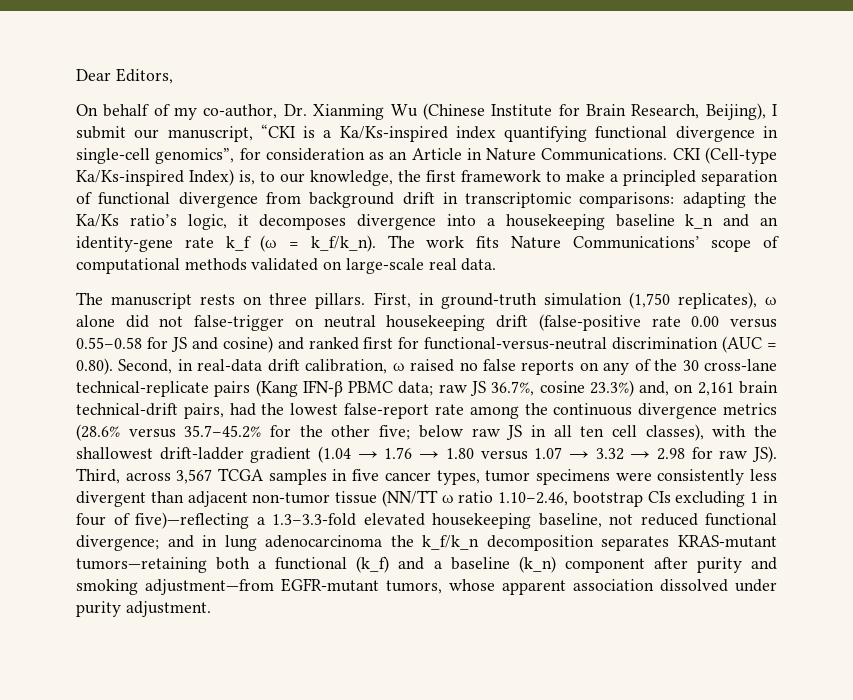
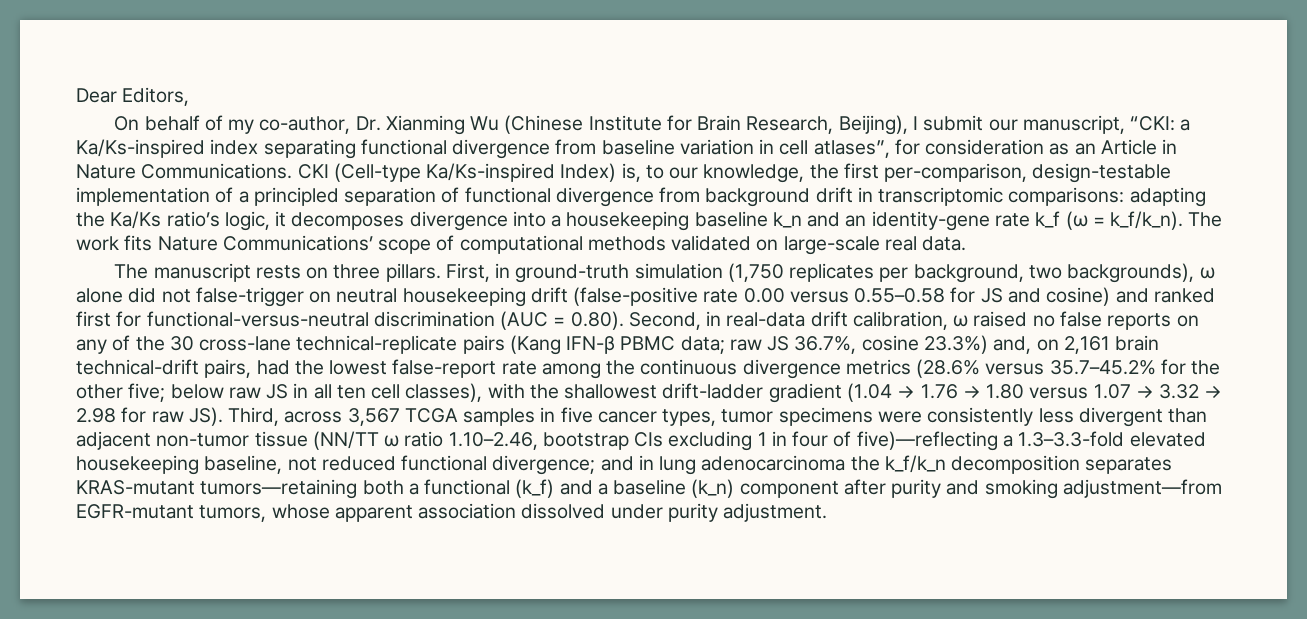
- On behalf of my co-author, Dr. Xianming Wu (Chinese Institute for Brain Research, Beijing), I submit our manuscript, “CKI is a Ka/Ks-inspired index quantifying functional divergence in single-cell genomics”, for consideration as an Article in Nature Communications.
+ On behalf of my co-author, Dr. Xianming Wu (Chinese Institute for Brain Research, Beijing), I submit our manuscript, “CKI: a Ka/Ks-inspired index separating functional divergence from baseline variation in cell atlases”, for consideration as an Article in Nature Communications.
- CKI (Cell-type Ka/Ks-inspired Index) is, to our knowledge, the first framework to make a principled separation of functional divergence from background drift in transcriptomic comparisons: adapting the Ka/Ks ratio’s logic, it decomposes divergence into a housekeeping baseline k_n and an identity-gene rate k_f (ω = k_f/k_n).
+ CKI (Cell-type Ka/Ks-inspired Index) is, to our knowledge, the first per-comparison, design-testable implementation of a principled separation of functional divergence from background drift in transcriptomic comparisons: adapting the Ka/Ks ratio’s logic, it decomposes divergence into a housekeeping baseline k_n and an identity-gene rate k_f (ω = k_f/k_n).
- First, in ground-truth simulation (1,750 replicates), ω alone did not false-trigger on neutral housekeeping drift (false-positive rate 0.00 versus 0.55–0.58 for JS and cosine) and ranked first for functional-versus-neutral discrimination (AUC = 0.80). Second, in real-data drift calibration, ω raised no false reports on any of the 30 cross-lane technical-replicate pairs (Kang IFN-β PBMC data;
+ First, in ground-truth simulation (1,750 replicates per background, two backgrounds), ω alone did not false-trigger on neutral housekeeping drift (false-positive rate 0.00 versus 0.55–0.58 for JS and cosine) and ranked first for functional-versus-neutral discrimination (AUC = 0.80). Second, in real-data drift calibration, ω raised no false reports on any of the 30 cross-lane technical-replicate pairs (Kang IFN-β PBMC data;

